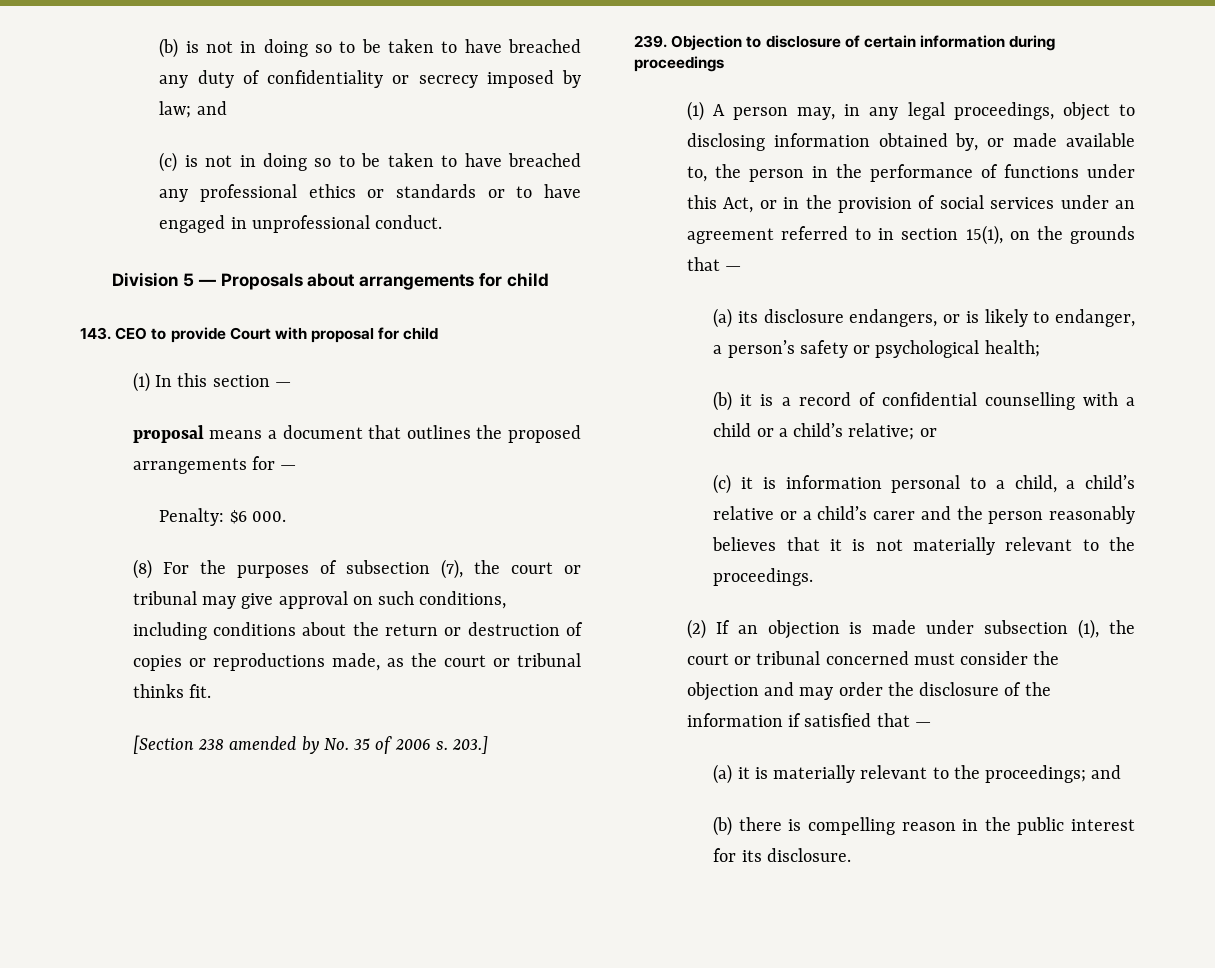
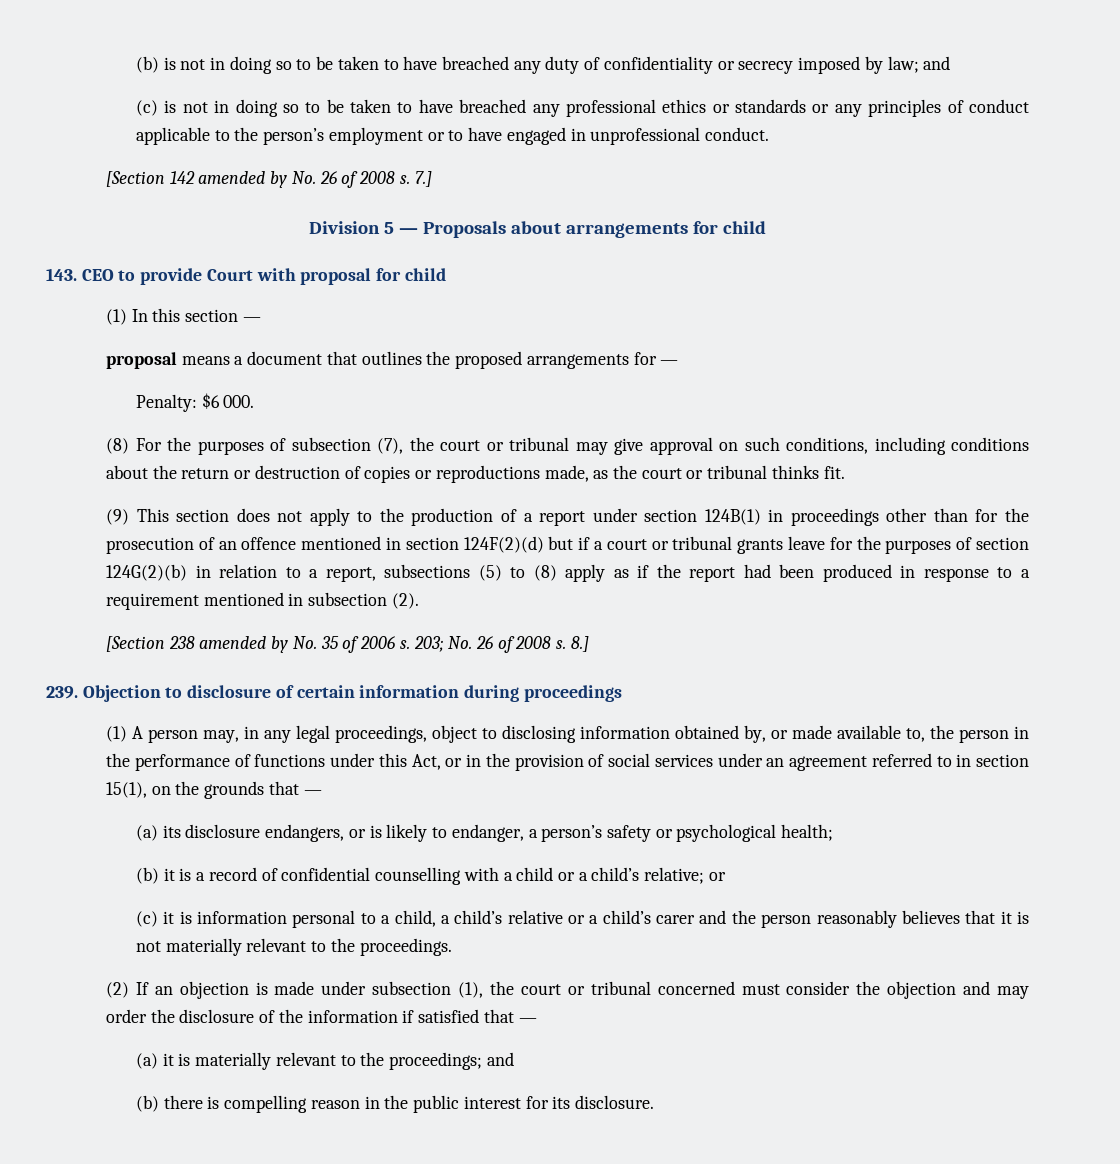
- (c) is not in doing so to be taken to have breached any professional ethics or standards or to have engaged in unprofessional conduct.
+ (c) is not in doing so to be taken to have breached any professional ethics or standards or any principles of conduct applicable to the person’s employment or to have engaged in unprofessional conduct.
+ [Section 142 amended by No. 26 of 2008 s. 7.]
+ (9) This section does not apply to the production of a report under section 124B(1) in proceedings other than for the prosecution of an offence mentioned in section 124F(2)(d) but if a court or tribunal grants leave for the purposes of section 124G(2)(b) in relation to a report, subsections (5) to (8) apply as if the report had been produced in response to a requirement mentioned in subsection (2).
- 203.]
+ 203; No. 26 of 2008 s. 8.]

